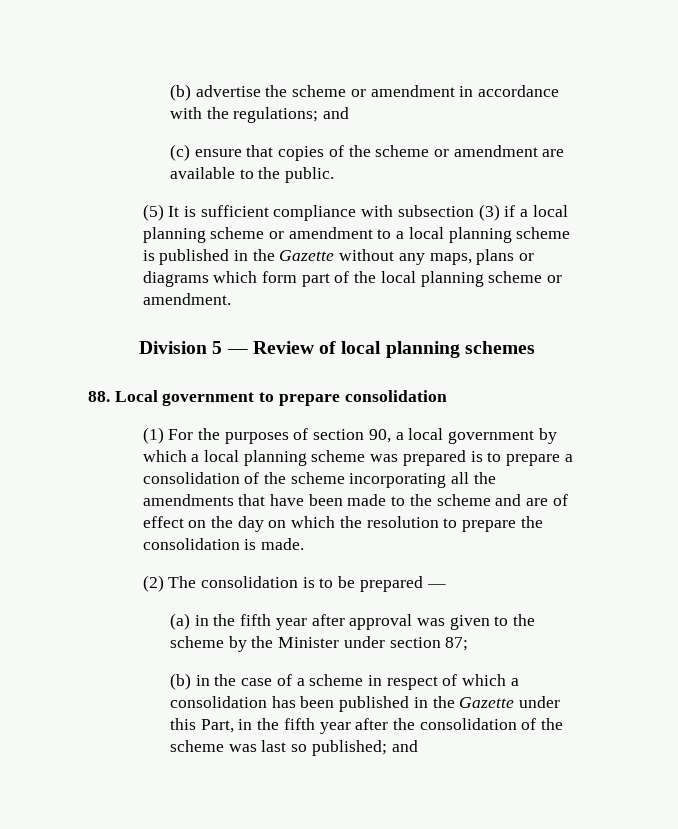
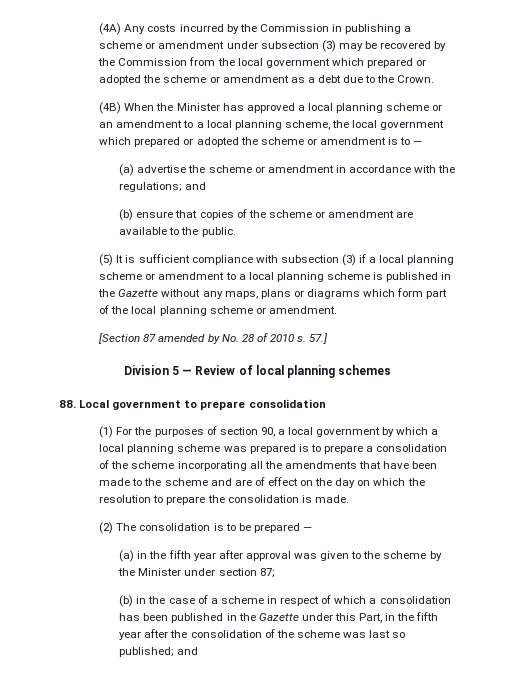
- (b) advertise the scheme or amendment in accordance with the regulations; and
+ (4A) Any costs incurred by the Commission in publishing a scheme or amendment under subsection (3) may be recovered by the Commission from the local government which prepared or adopted the scheme or amendment as a debt due to the Crown.
+ (4B) When the Minister has approved a local planning scheme or an amendment to a local planning scheme, the local government which prepared or adopted the scheme or amendment is to —
+ (a) advertise the scheme or amendment in accordance with the regulations; and
- (c) ensure that copies of the scheme or amendment are available to the public.
+ (b) ensure that copies of the scheme or amendment are available to the public.
+ [Section 87 amended by No. 28 of 2010 s. 57.]

